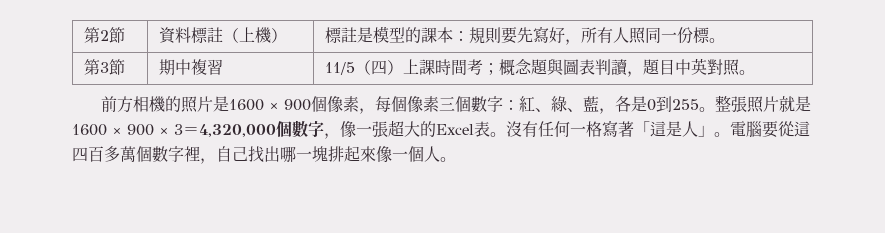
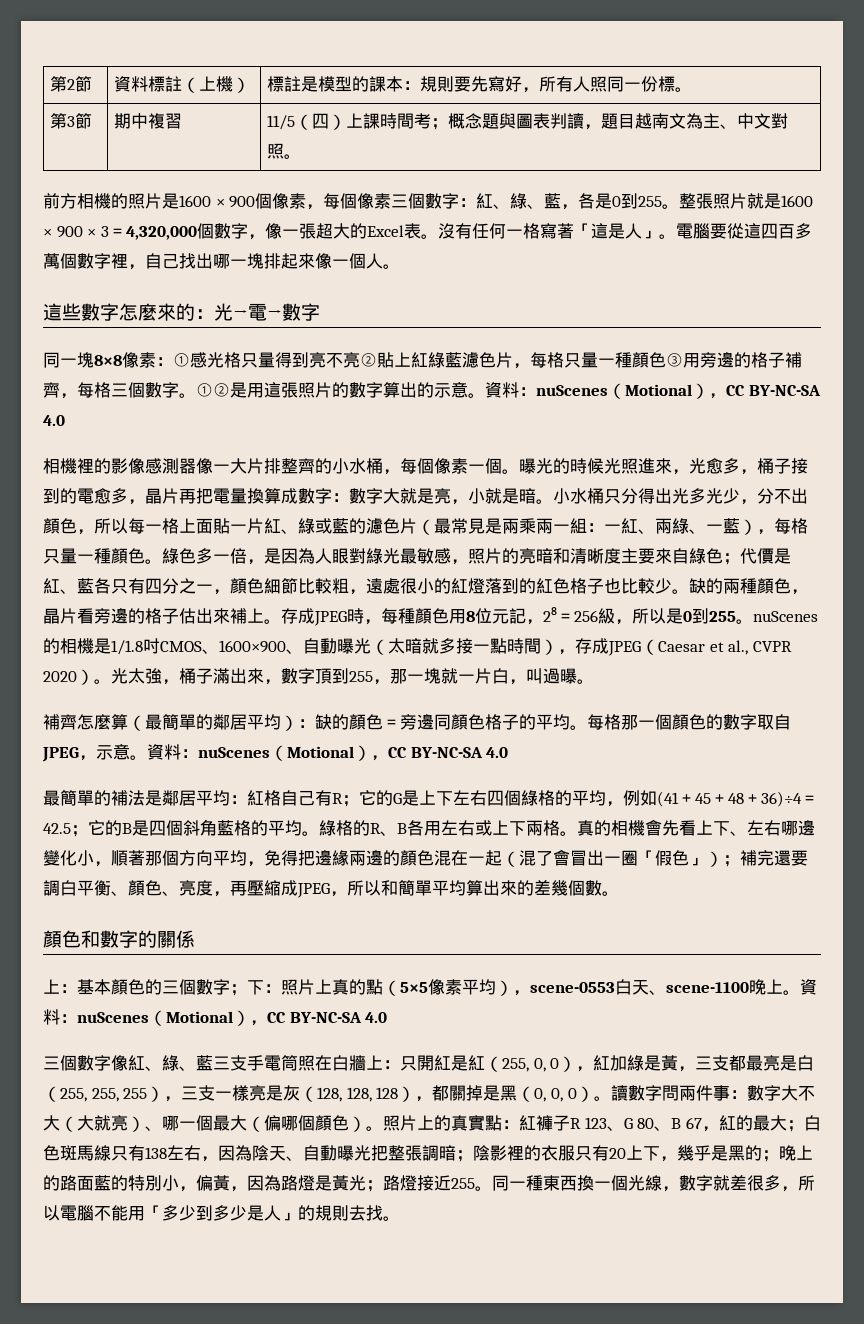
- 第3節 | 期中複習 | 11/5（四）上課時間考；概念題與圖表判讀，題目中英對照。
+ 第3節 | 期中複習 | 11/5（四）上課時間考；概念題與圖表判讀，題目越南文為主、中文對照。
+ 這些數字怎麼來的：光→電→數字
+ 同一塊8×8像素：①感光格只量得到亮不亮②貼上紅綠藍濾色片，每格只量一種顏色③用旁邊的格子補齊，每格三個數字。①②是用這張照片的數字算出的示意。資料：nuScenes（Motional），CC BY-NC-SA 4.0
+ 相機裡的影像感測器像一大片排整齊的小水桶，每個像素一個。曝光的時候光照進來，光愈多，桶子接到的電愈多，晶片再把電量換算成數字：數字大就是亮，小就是暗。小水桶只分得出光多光少，分不出顏色，所以每一格上面貼一片紅、綠或藍的濾色片（最常見是兩乘兩一組：一紅、兩綠、一藍），每格只量一種顏色。綠色多一倍，是因為人眼對綠光最敏感，照片的亮暗和清晰度主要來自綠色；代價是紅、藍各只有四分之一，顏色細節比較粗，遠處很小的紅燈落到的紅色格子也比較少。缺的兩種顏色，晶片看旁邊的格子估出來補上。存成JPEG時，每種顏色用8位元記，2⁸＝256級，所以是0到255。nuScenes的相機是1/1.8吋CMOS、1600×900、自動曝光（太暗就多接一點時間），存成JPEG（Caesar et al., CVPR 2020）。光太強，桶子滿出來，數字頂到255，那一塊就一片白，叫過曝。
+ 補齊怎麼算（最簡單的鄰居平均）：缺的顏色＝旁邊同顏色格子的平均。每格那一個顏色的數字取自JPEG，示意。資料：nuScenes（Motional），CC BY-NC-SA 4.0
+ 最簡單的補法是鄰居平均：紅格自己有R；它的G是上下左右四個綠格的平均，例如(41＋45＋48＋36)÷4＝42.5；它的B是四個斜角藍格的平均。綠格的R、B各用左右或上下兩格。真的相機會先看上下、左右哪邊變化小，順著那個方向平均，免得把邊緣兩邊的顏色混在一起（混了會冒出一圈「假色」）；補完還要調白平衡、顏色、亮度，再壓縮成JPEG，所以和簡單平均算出來的差幾個數。
+ 顏色和數字的關係
+ 上：基本顏色的三個數字；下：照片上真的點（5×5像素平均），scene-0553白天、scene-1100晚上。資料：nuScenes（Motional），CC BY-NC-SA 4.0
+ 三個數字像紅、綠、藍三支手電筒照在白牆上：只開紅是紅（255, 0, 0），紅加綠是黃，三支都最亮是白（255, 255, 255），三支一樣亮是灰（128, 128, 128），都關掉是黑（0, 0, 0）。讀數字問兩件事：數字大不大（大就亮）、哪一個最大（偏哪個顏色）。照片上的真實點：紅褲子R 123、G 80、B 67，紅的最大；白色斑馬線只有138左右，因為陰天、自動曝光把整張調暗；陰影裡的衣服只有20上下，幾乎是黑的；晚上的路面藍的特別小，偏黃，因為路燈是黃光；路燈接近255。同一種東西換一個光線，數字就差很多，所以電腦不能用「多少到多少是人」的規則去找。

